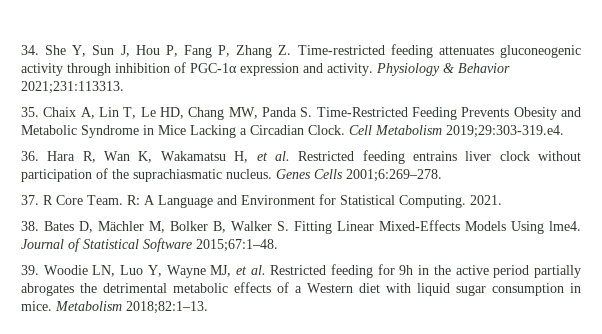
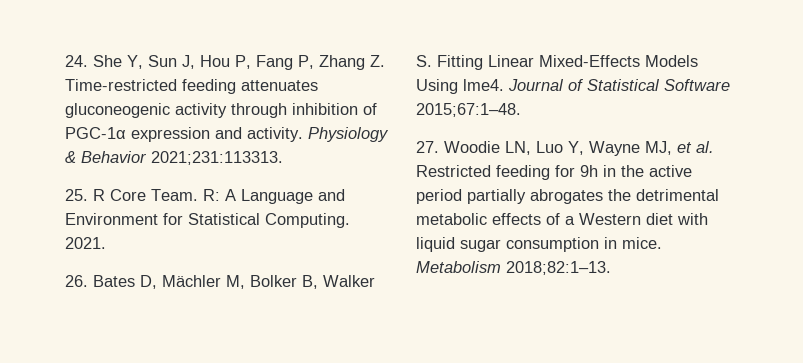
- 34. She Y, Sun J, Hou P, Fang P, Zhang Z. Time-restricted feeding attenuates gluconeogenic activity through inhibition of PGC-1α expression and activity.
+ 24. She Y, Sun J, Hou P, Fang P, Zhang Z. Time-restricted feeding attenuates gluconeogenic activity through inhibition of PGC-1α expression and activity.
- 35. Chaix A, Lin T, Le HD, Chang MW, Panda S. Time-Restricted Feeding Prevents Obesity and Metabolic Syndrome in Mice Lacking a Circadian Clock. Cell Metabolism 2019;29:303-319.e4.
- 36. Hara R, Wan K, Wakamatsu H, et al. Restricted feeding entrains liver clock without participation of the suprachiasmatic nucleus. Genes Cells 2001;6:269–278.
- 37. R Core Team.
+ 25. R Core Team.
- 38. Bates D, Mächler M, Bolker B, Walker S. Fitting Linear Mixed-Effects Models Using lme4.
+ 26. Bates D, Mächler M, Bolker B, Walker S. Fitting Linear Mixed-Effects Models Using lme4.
- 39. Woodie LN, Luo Y, Wayne MJ, et al. Restricted feeding for 9h in the active period partially abrogates the detrimental metabolic effects of a Western diet with liquid sugar consumption in mice.
+ 27. Woodie LN, Luo Y, Wayne MJ, et al. Restricted feeding for 9h in the active period partially abrogates the detrimental metabolic effects of a Western diet with liquid sugar consumption in mice.

